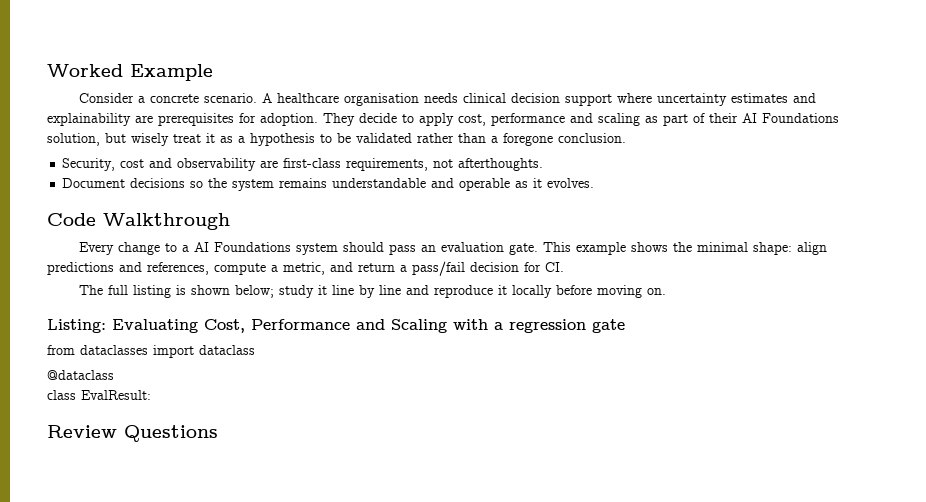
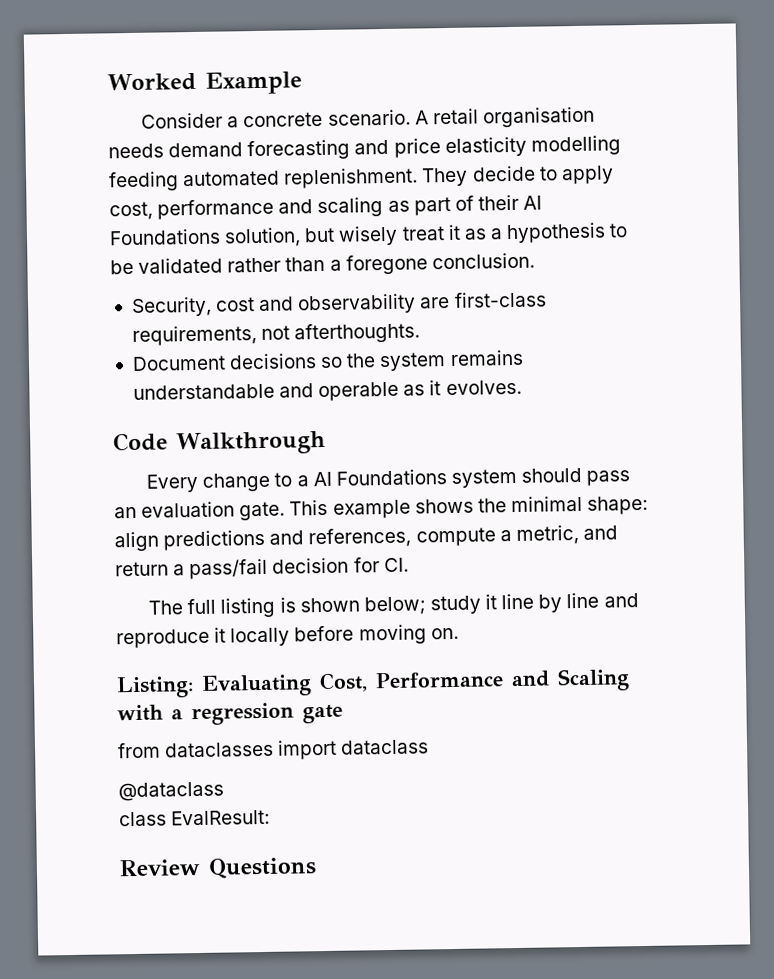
- A healthcare organisation needs clinical decision support where uncertainty estimates and explainability are prerequisites for adoption.
+ A retail organisation needs demand forecasting and price elasticity modelling feeding automated replenishment.

